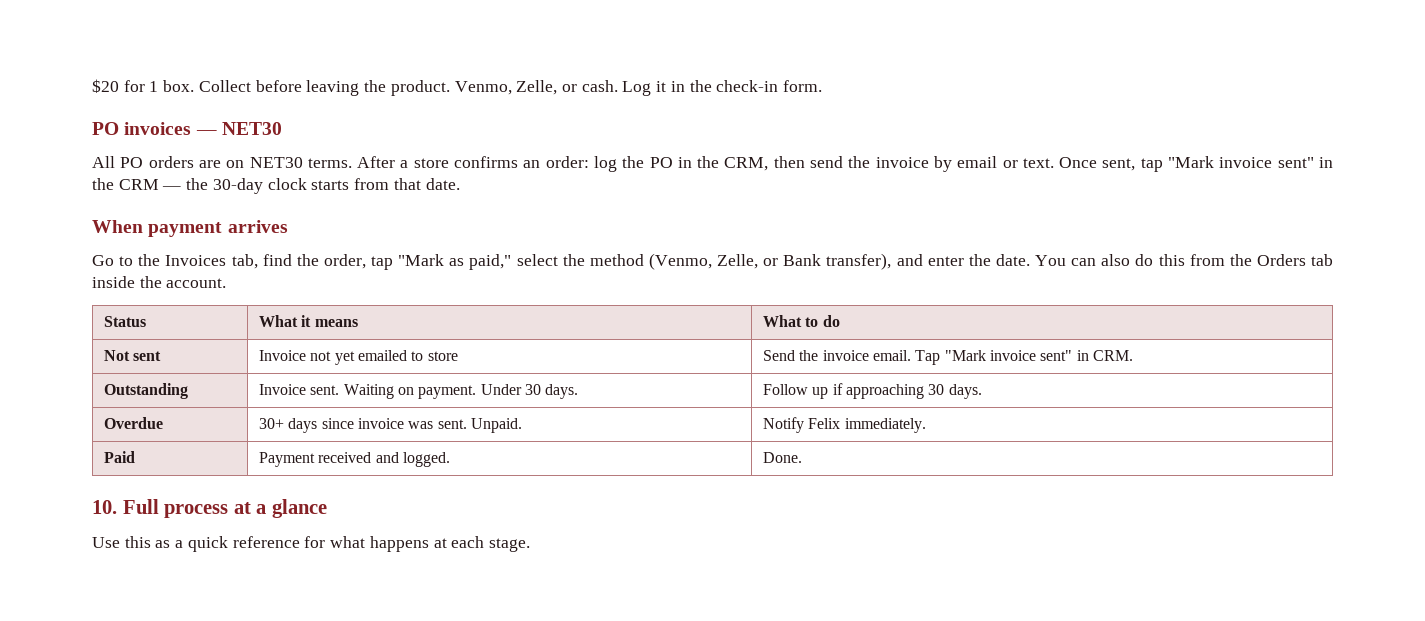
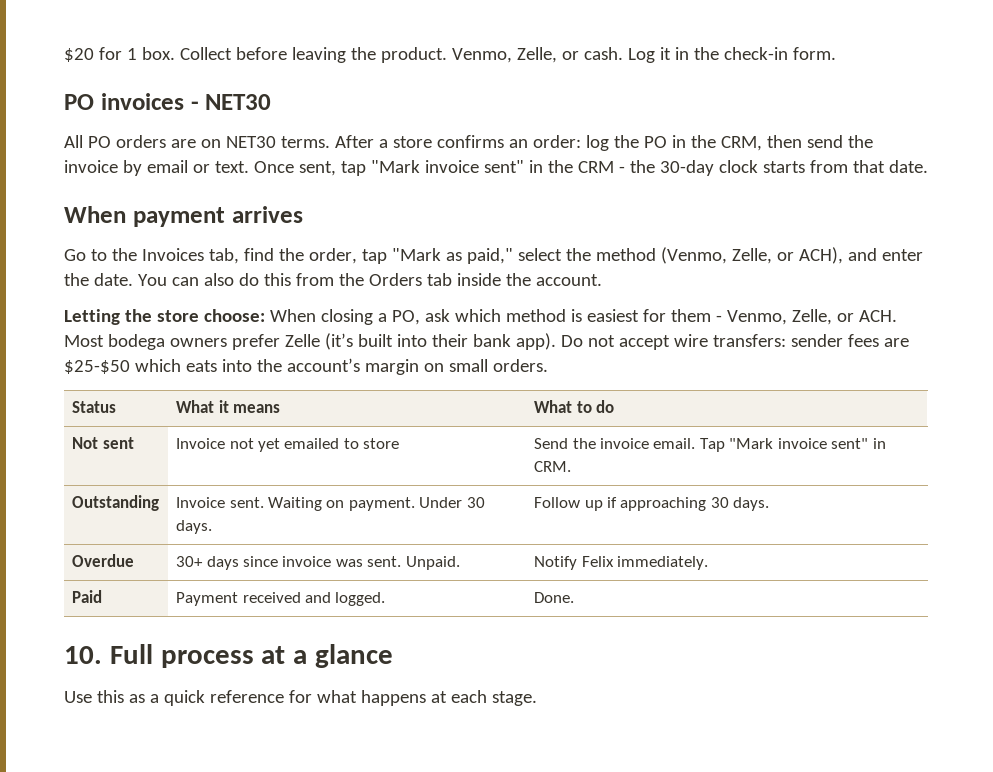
- PO invoices — NET30
+ PO invoices - NET30
- Once sent, tap "Mark invoice sent" in the CRM — the 30-day clock starts from that date.
+ Once sent, tap "Mark invoice sent" in the CRM - the 30-day clock starts from that date.
- Go to the Invoices tab, find the order, tap "Mark as paid," select the method (Venmo, Zelle, or Bank transfer), and enter the date.
+ Go to the Invoices tab, find the order, tap "Mark as paid," select the method (Venmo, Zelle, or ACH), and enter the date.
+ Letting the store choose: When closing a PO, ask which method is easiest for them - Venmo, Zelle, or ACH. Most bodega owners prefer Zelle (it’s built into their bank app). Do not accept wire transfers: sender fees are $25-$50 which eats into the account’s margin on small orders.

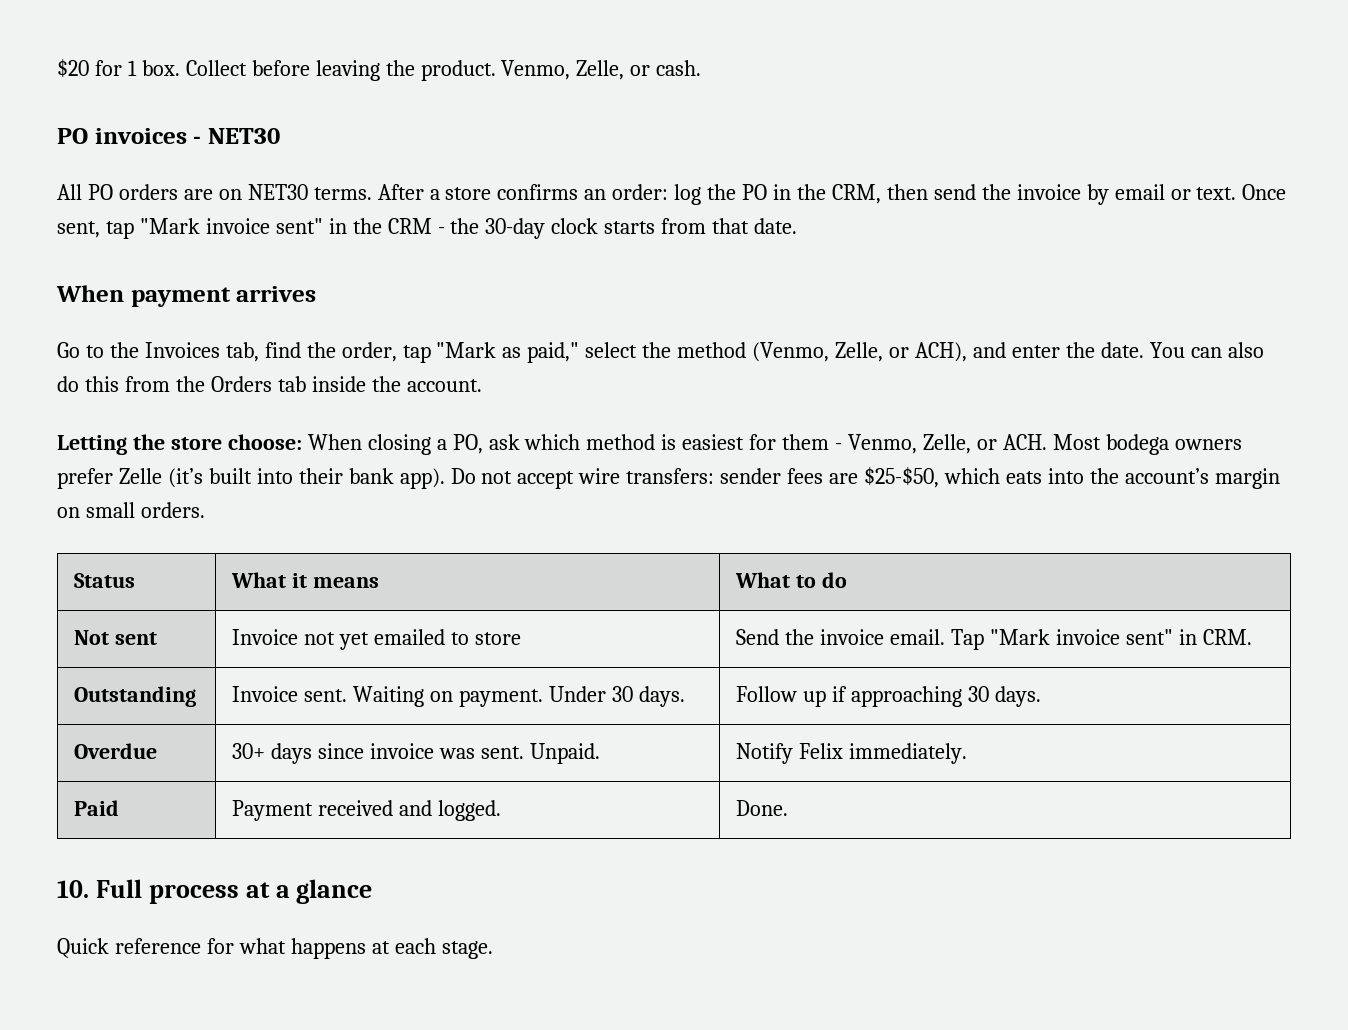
- Log it in the check-in form.
- Do not accept wire transfers: sender fees are $25-$50 which eats into the account’s margin on small orders.
+ Do not accept wire transfers: sender fees are $25-$50, which eats into the account’s margin on small orders.
- Use this as a quick reference for what happens at each stage.
+ Quick reference for what happens at each stage.

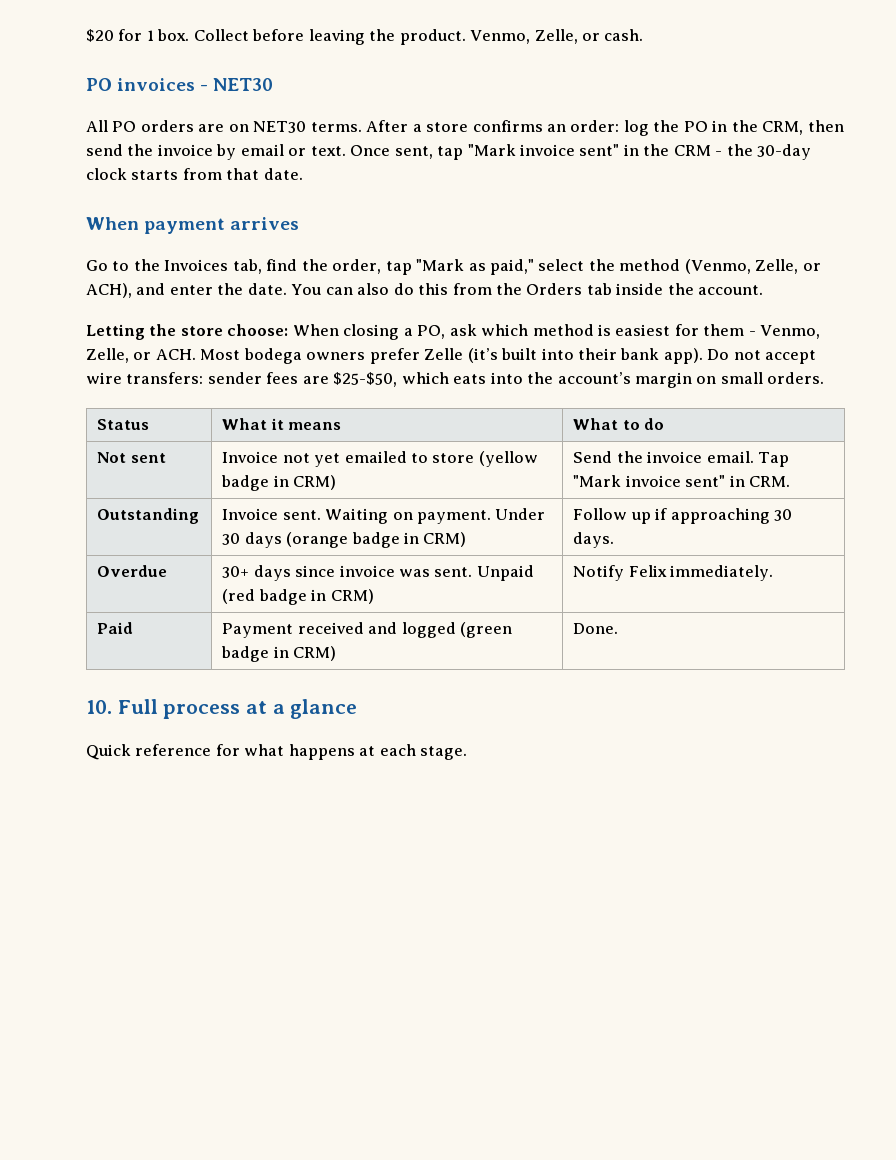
- Not sent | Invoice not yet emailed to store | Send the invoice email. Tap "Mark invoice sent" in CRM.
+ Not sent | Invoice not yet emailed to store (yellow badge in CRM) | Send the invoice email. Tap "Mark invoice sent" in CRM.
- Outstanding | Invoice sent. Waiting on payment. Under 30 days. | Follow up if approaching 30 days.
+ Outstanding | Invoice sent. Waiting on payment. Under 30 days (orange badge in CRM) | Follow up if approaching 30 days.
- Overdue | 30+ days since invoice was sent. Unpaid. | Notify Felix immediately.
+ Overdue | 30+ days since invoice was sent. Unpaid (red badge in CRM) | Notify Felix immediately.
- Paid | Payment received and logged. | Done.
+ Paid | Payment received and logged (green badge in CRM) | Done.

